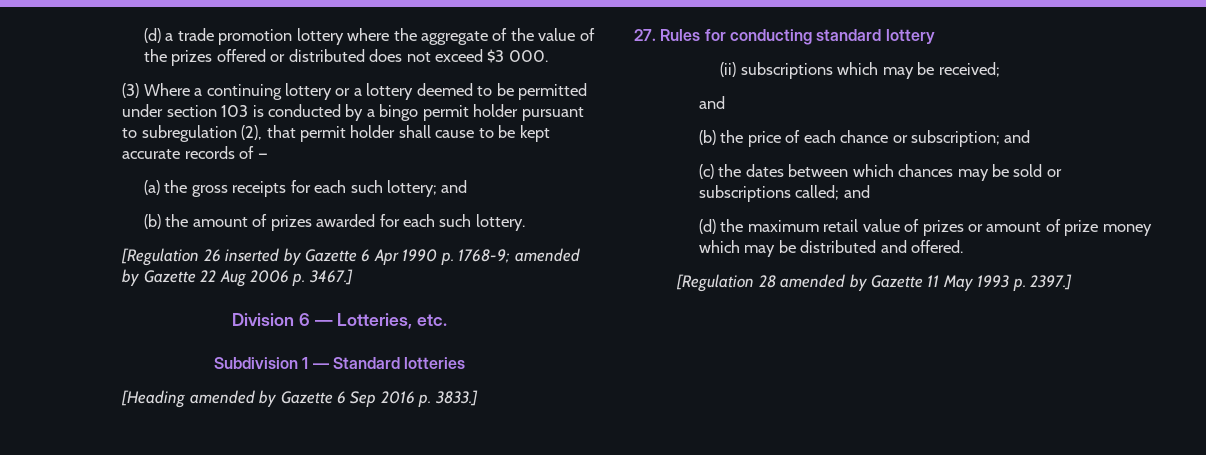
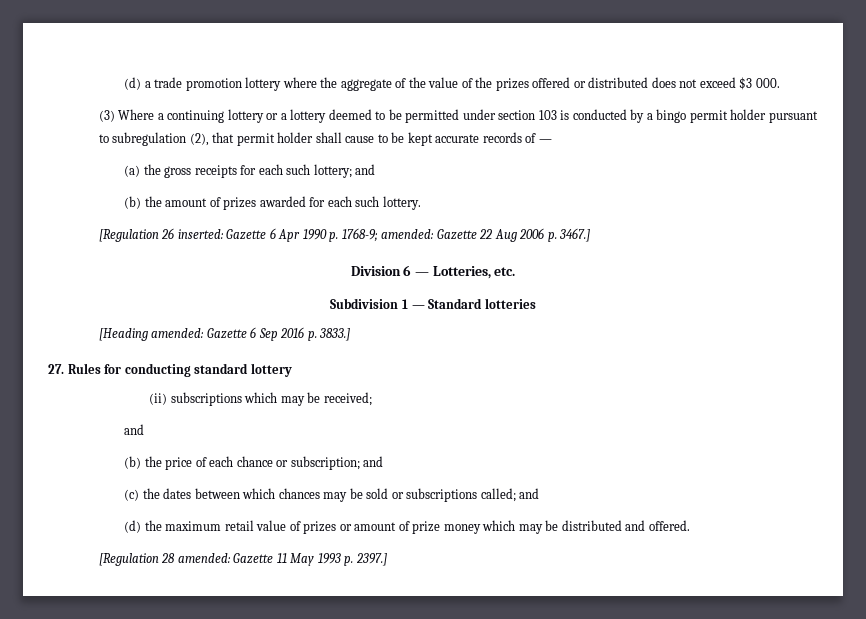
- [Regulation 26 inserted by Gazette 6 Apr 1990 p. 1768-9; amended by Gazette 22 Aug 2006 p. 3467.]
+ [Regulation 26 inserted: Gazette 6 Apr 1990 p. 1768-9; amended: Gazette 22 Aug 2006 p. 3467.]
- [Heading amended by Gazette 6 Sep 2016 p. 3833.]
+ [Heading amended: Gazette 6 Sep 2016 p. 3833.]
- [Regulation 28 amended by Gazette 11 May 1993 p. 2397.]
+ [Regulation 28 amended: Gazette 11 May 1993 p. 2397.]

